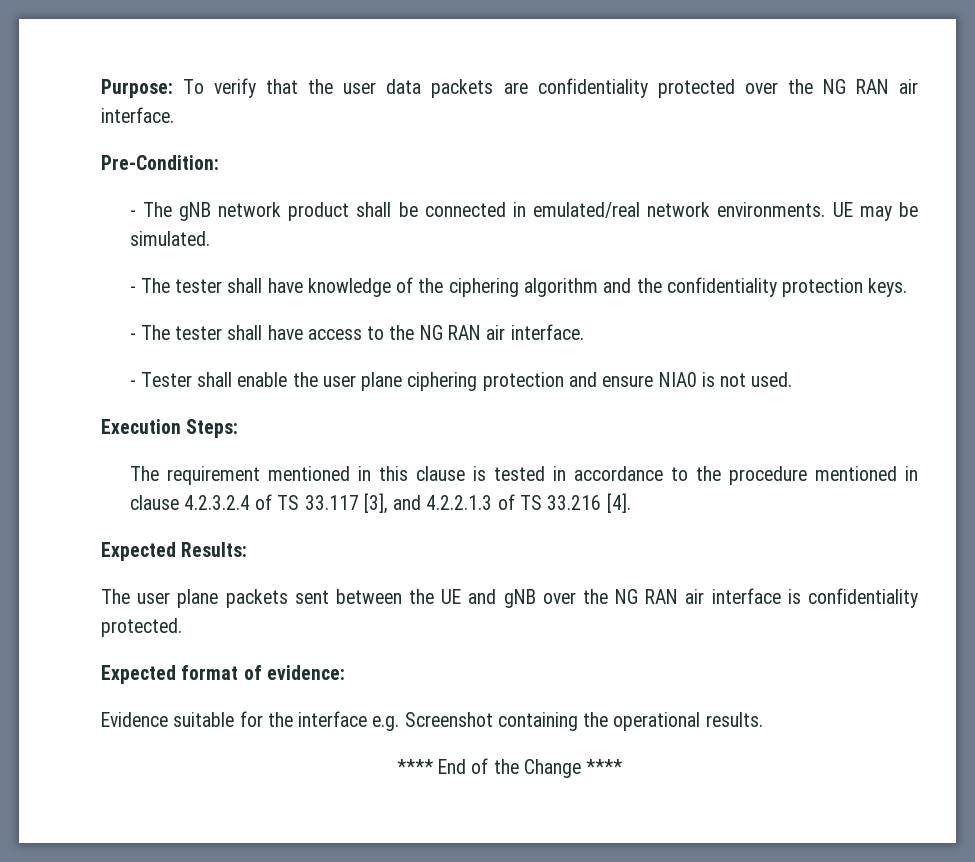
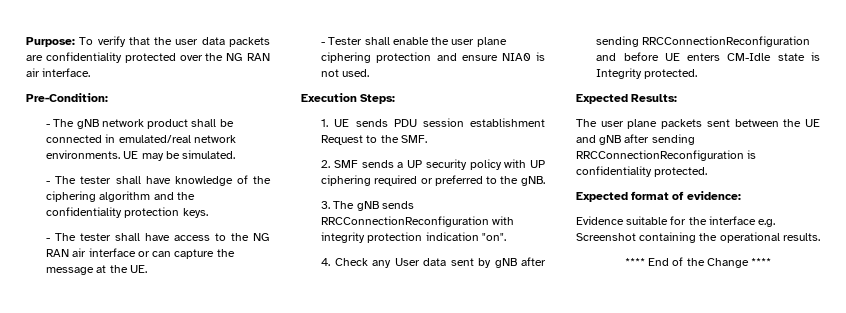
- - The tester shall have access to the NG RAN air interface.
+ - The tester shall have access to the NG RAN air interface or can capture the message at the UE.
- The requirement mentioned in this clause is tested in accordance to the procedure mentioned in clause 4.2.3.2.4 of TS 33.117 [3], and 4.2.2.1.3 of TS 33.216 [4].
+ 1. UE sends PDU session establishment Request to the SMF.
+ 2. SMF sends a UP security policy with UP ciphering required or preferred to the gNB.
+ 3. The gNB sends RRCConnectionReconfiguration with integrity protection indication "on".
+ 4. Check any User data sent by gNB after sending RRCConnectionReconfiguration and before UE enters CM-Idle state is Integrity protected.
- The user plane packets sent between the UE and gNB over the NG RAN air interface is confidentiality protected.
+ The user plane packets sent between the UE and gNB after sending RRCConnectionReconfiguration is confidentiality protected.

